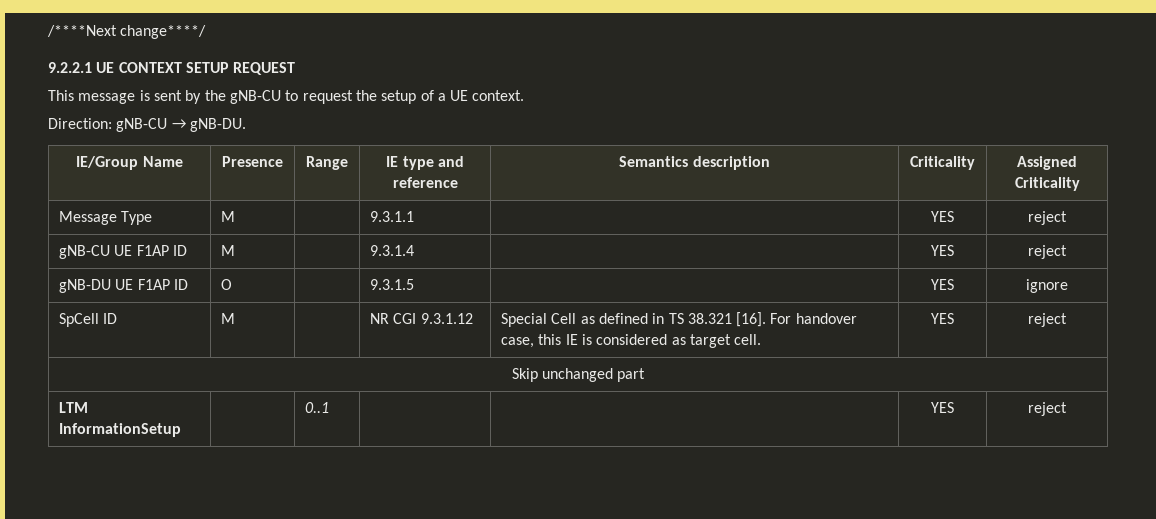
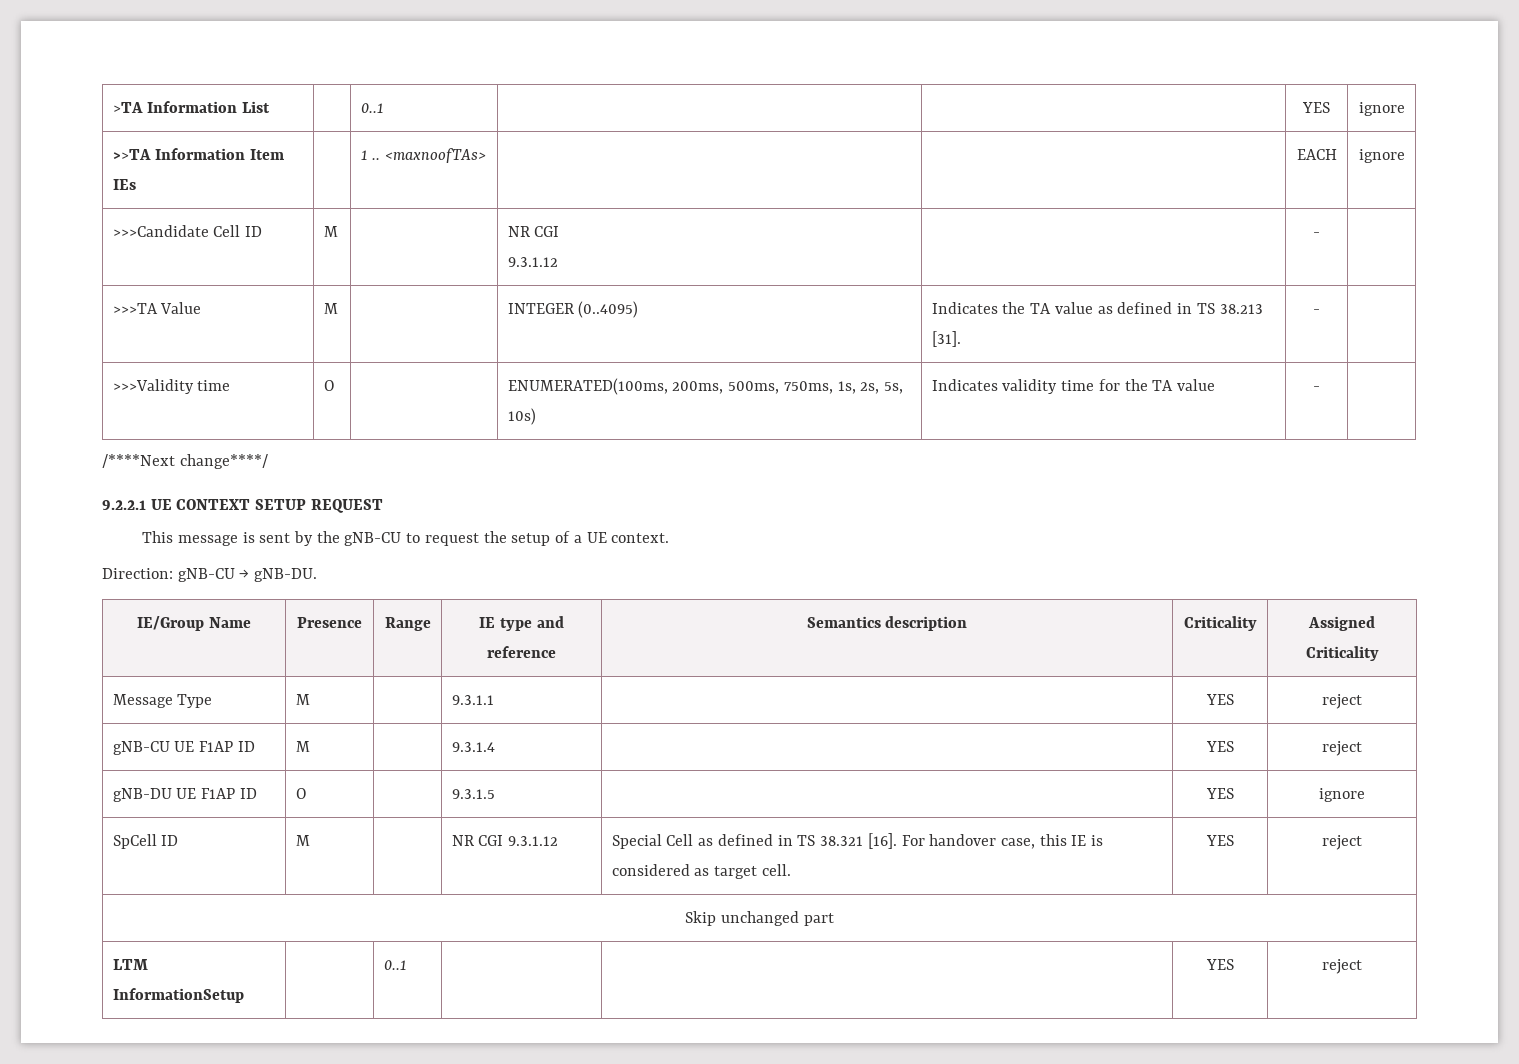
+ >TA Information List | | 0..1 | | | YES | ignore
+ >>TA Information Item IEs | | 1 .. <maxnoofTAs> | | | EACH | ignore
+ >>>Candidate Cell ID | M | | NR CGI
+ 9.3.1.12 | | - |
+ >>>TA Value | M | | INTEGER (0..4095) | Indicates the TA value as defined in TS 38.213 [31]. | - |
+ >>>Validity time | O | | ENUMERATED(100ms, 200ms, 500ms, 750ms, 1s, 2s, 5s, 10s) | Indicates validity time for the TA value | - |

